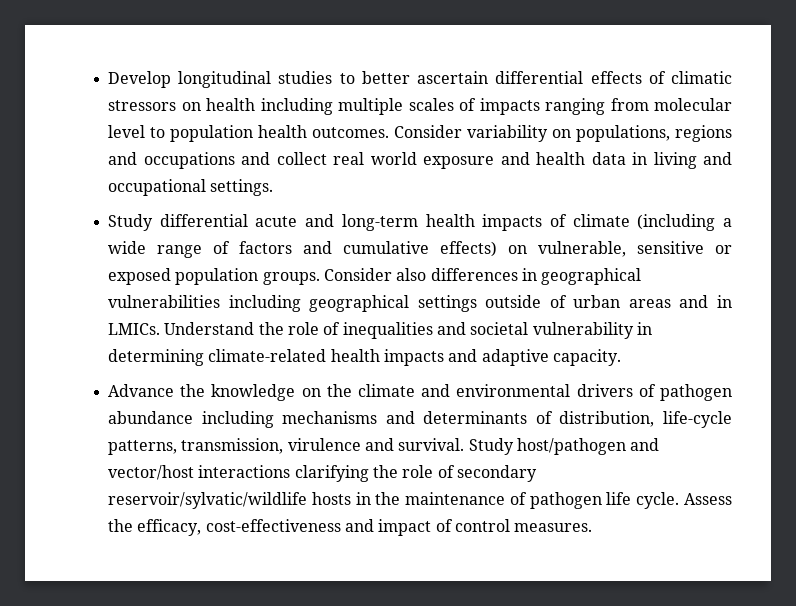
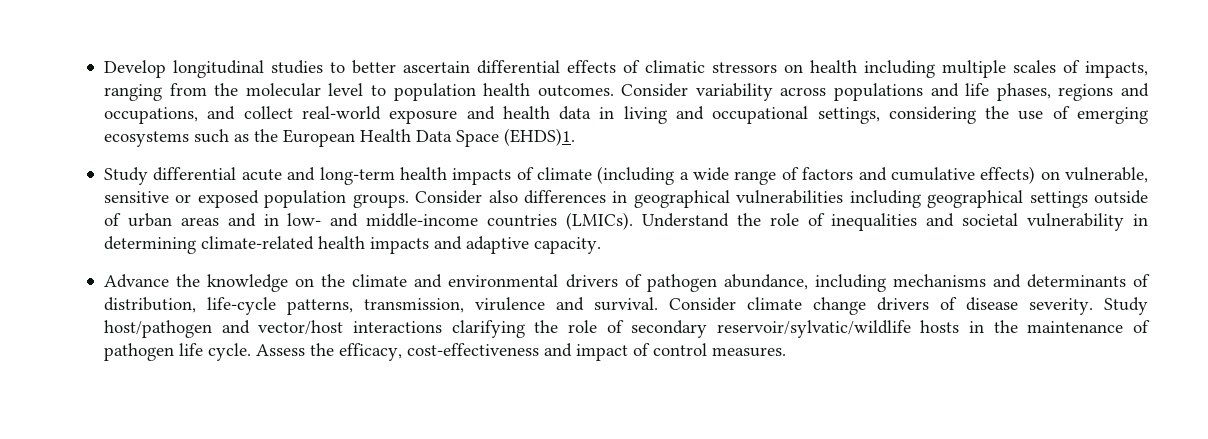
- Develop longitudinal studies to better ascertain differential effects of climatic stressors on health including multiple scales of impacts ranging from molecular level to population health outcomes.
+ Develop longitudinal studies to better ascertain differential effects of climatic stressors on health including multiple scales of impacts, ranging from the molecular level to population health outcomes.
- Consider variability on populations, regions and occupations and collect real world exposure and health data in living and occupational settings.
+ Consider variability across populations and life phases, regions and occupations, and collect real-world exposure and health data in living and occupational settings, considering the use of emerging ecosystems such as the European Health Data Space (EHDS)1.
- Consider also differences in geographical vulnerabilities including geographical settings outside of urban areas and in LMICs.
+ Consider also differences in geographical vulnerabilities including geographical settings outside of urban areas and in low- and middle-income countries (LMICs).
- Advance the knowledge on the climate and environmental drivers of pathogen abundance including mechanisms and determinants of distribution, life-cycle patterns, transmission, virulence and survival.
+ Advance the knowledge on the climate and environmental drivers of pathogen abundance, including mechanisms and determinants of distribution, life-cycle patterns, transmission, virulence and survival.
+ Consider climate change drivers of disease severity.

